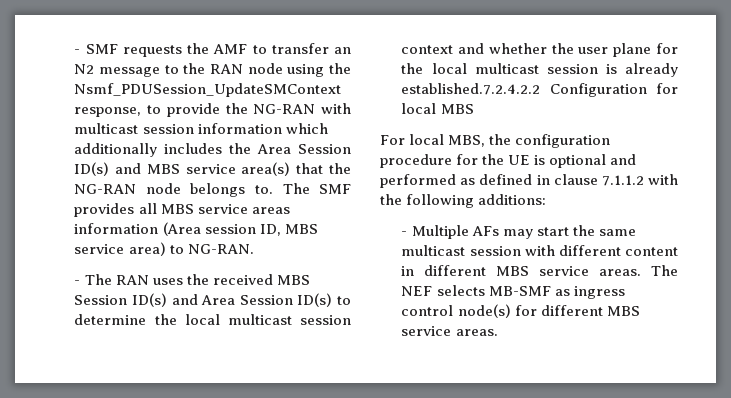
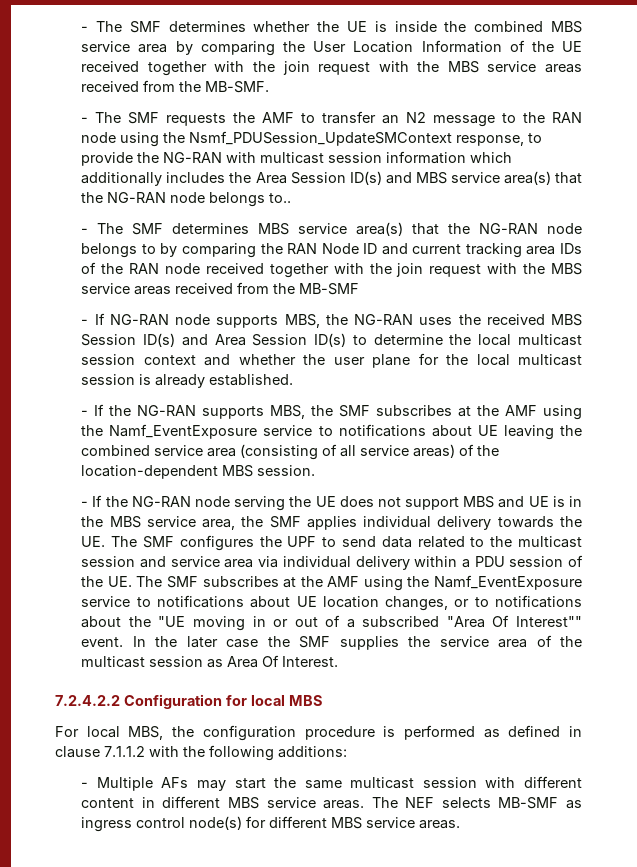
- - SMF requests the AMF to transfer an N2 message to the RAN node using the Nsmf_PDUSession_UpdateSMContext response, to provide the NG-RAN with multicast session information which additionally includes the Area Session ID(s) and MBS service area(s) that the NG-RAN node belongs to. The SMF provides all MBS service areas information (Area session ID, MBS service area) to NG-RAN.
- - The RAN uses the received MBS Session ID(s) and Area Session ID(s) to determine the local multicast session context and whether the user plane for the local multicast session is already established.7.2.4.2.2 Configuration for local MBS
+ - The SMF determines whether the UE is inside the combined MBS service area by comparing the User Location Information of the UE received together with the join request with the MBS service areas received from the MB-SMF.
+ - The SMF requests the AMF to transfer an N2 message to the RAN node using the Nsmf_PDUSession_UpdateSMContext response, to provide the NG-RAN with multicast session information which additionally includes the Area Session ID(s) and MBS service area(s) that the NG-RAN node belongs to..
+ - The SMF determines MBS service area(s) that the NG-RAN node belongs to by comparing the RAN Node ID and current tracking area IDs of the RAN node received together with the join request with the MBS service areas received from the MB-SMF
+ - If NG-RAN node supports MBS, the NG-RAN uses the received MBS Session ID(s) and Area Session ID(s) to determine the local multicast session context and whether the user plane for the local multicast session is already established.
+ - If the NG-RAN supports MBS, the SMF subscribes at the AMF using the Namf_EventExposure service to notifications about UE leaving the combined service area (consisting of all service areas) of the location-dependent MBS session.
+ - If the NG-RAN node serving the UE does not support MBS and UE is in the MBS service area, the SMF applies individual delivery towards the UE. The SMF configures the UPF to send data related to the multicast session and service area via individual delivery within a PDU session of the UE. The SMF subscribes at the AMF using the Namf_EventExposure service to notifications about UE location changes, or to notifications about the "UE moving in or out of a subscribed "Area Of Interest"" event. In the later case the SMF supplies the service area of the multicast session as Area Of Interest.
+ 7.2.4.2.2 Configuration for local MBS
- For local MBS, the configuration procedure for the UE is optional and performed as defined in clause 7.1.1.2 with the following additions:
+ For local MBS, the configuration procedure is performed as defined in clause 7.1.1.2 with the following additions:

